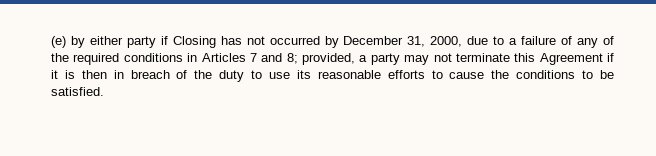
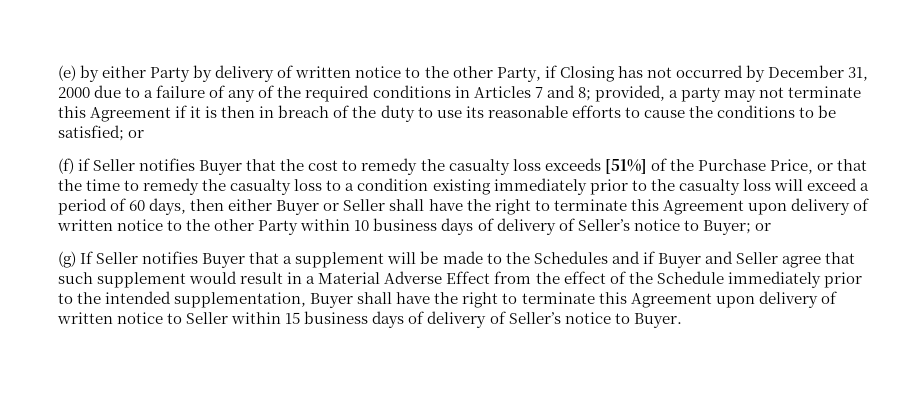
- (e) by either party if Closing has not occurred by December 31, 2000, due to a failure of any of the required conditions in Articles 7 and 8; provided, a party may not terminate this Agreement if it is then in breach of the duty to use its reasonable efforts to cause the conditions to be satisfied.
+ (e) by either Party by delivery of written notice to the other Party, if Closing has not occurred by December 31, 2000 due to a failure of any of the required conditions in Articles 7 and 8; provided, a party may not terminate this Agreement if it is then in breach of the duty to use its reasonable efforts to cause the conditions to be satisfied; or
+ (f) if Seller notifies Buyer that the cost to remedy the casualty loss exceeds [51%] of the Purchase Price, or that the time to remedy the casualty loss to a condition existing immediately prior to the casualty loss will exceed a period of 60 days, then either Buyer or Seller shall have the right to terminate this Agreement upon delivery of written notice to the other Party within 10 business days of delivery of Seller’s notice to Buyer; or
+ (g) If Seller notifies Buyer that a supplement will be made to the Schedules and if Buyer and Seller agree that such supplement would result in a Material Adverse Effect from the effect of the Schedule immediately prior to the intended supplementation, Buyer shall have the right to terminate this Agreement upon delivery of written notice to Seller within 15 business days of delivery of Seller’s notice to Buyer.

